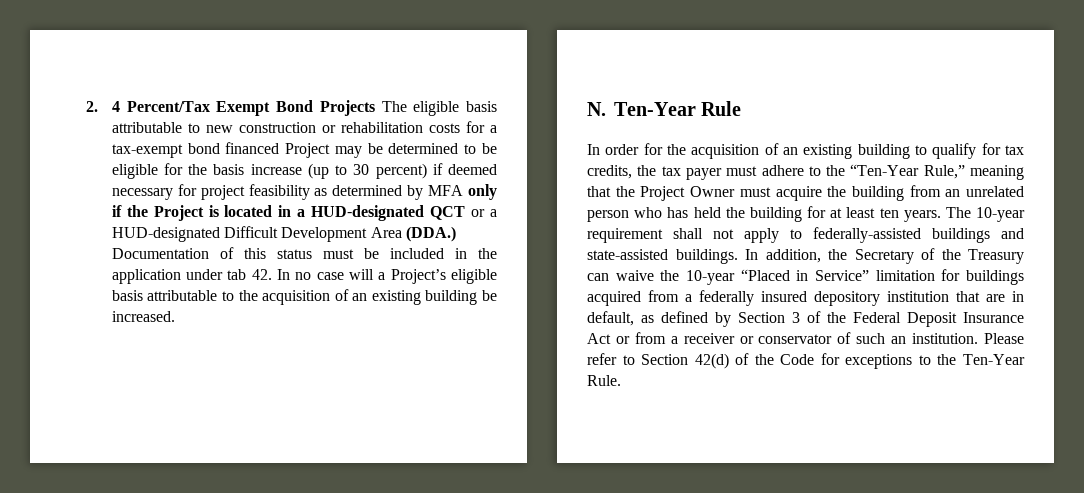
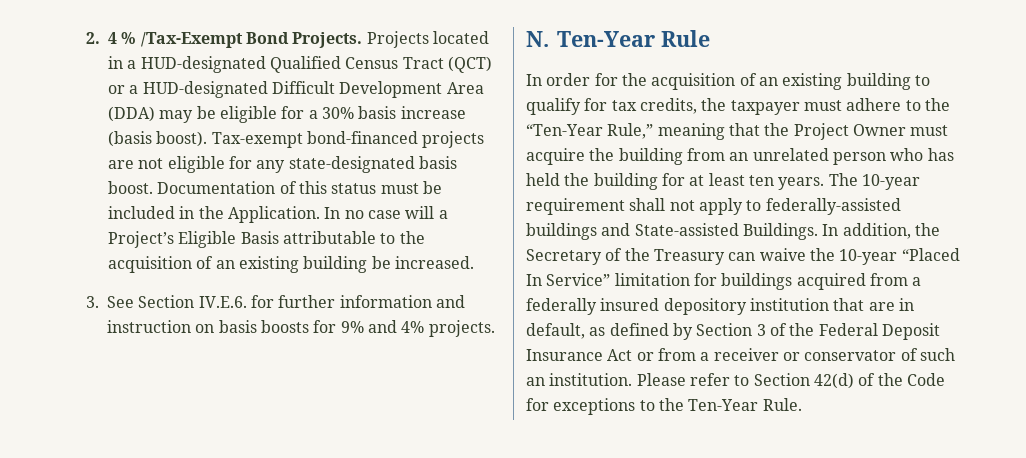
- 2. 4 Percent/Tax Exempt Bond Projects The eligible basis attributable to new construction or rehabilitation costs for a tax-exempt bond financed Project may be determined to be eligible for the basis increase (up to 30 percent) if deemed necessary for project feasibility as determined by MFA only if the Project is located in a HUD-designated QCT or a HUD-designated Difficult Development Area (DDA.) Documentation of this status must be included in the application under tab 42. In no case will a Project’s eligible basis attributable to the acquisition of an existing building be increased.
+ 2. 4 % /Tax-Exempt Bond Projects. Projects located in a HUD-designated Qualified Census Tract (QCT) or a HUD-designated Difficult Development Area (DDA) may be eligible for a 30% basis increase (basis boost). Tax-exempt bond-financed projects are not eligible for any state-designated basis boost. Documentation of this status must be included in the Application. In no case will a Project’s Eligible Basis attributable to the acquisition of an existing building be increased.
+ 3. See Section IV.E.6. for further information and instruction on basis boosts for 9% and 4% projects.
- In order for the acquisition of an existing building to qualify for tax credits, the tax payer must adhere to the “Ten-Year Rule,” meaning that the Project Owner must acquire the building from an unrelated person who has held the building for at least ten years.
+ In order for the acquisition of an existing building to qualify for tax credits, the taxpayer must adhere to the “Ten-Year Rule,” meaning that the Project Owner must acquire the building from an unrelated person who has held the building for at least ten years.
- The 10-year requirement shall not apply to federally-assisted buildings and state-assisted buildings.
+ The 10-year requirement shall not apply to federally-assisted buildings and State-assisted Buildings.
- In addition, the Secretary of the Treasury can waive the 10-year “Placed in Service” limitation for buildings acquired from a federally insured depository institution that are in default, as defined by Section 3 of the Federal Deposit Insurance Act or from a receiver or conservator of such an institution.
+ In addition, the Secretary of the Treasury can waive the 10-year “Placed In Service” limitation for buildings acquired from a federally insured depository institution that are in default, as defined by Section 3 of the Federal Deposit Insurance Act or from a receiver or conservator of such an institution.

